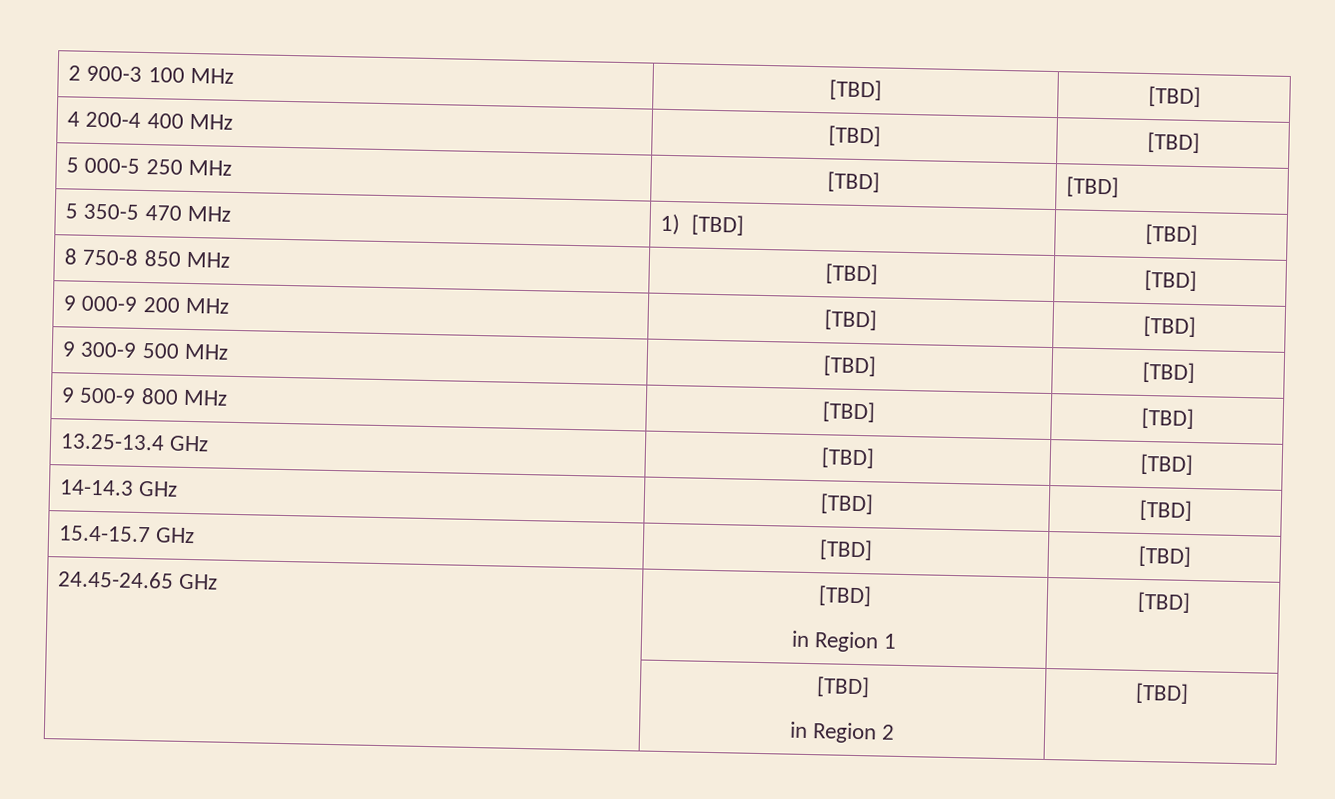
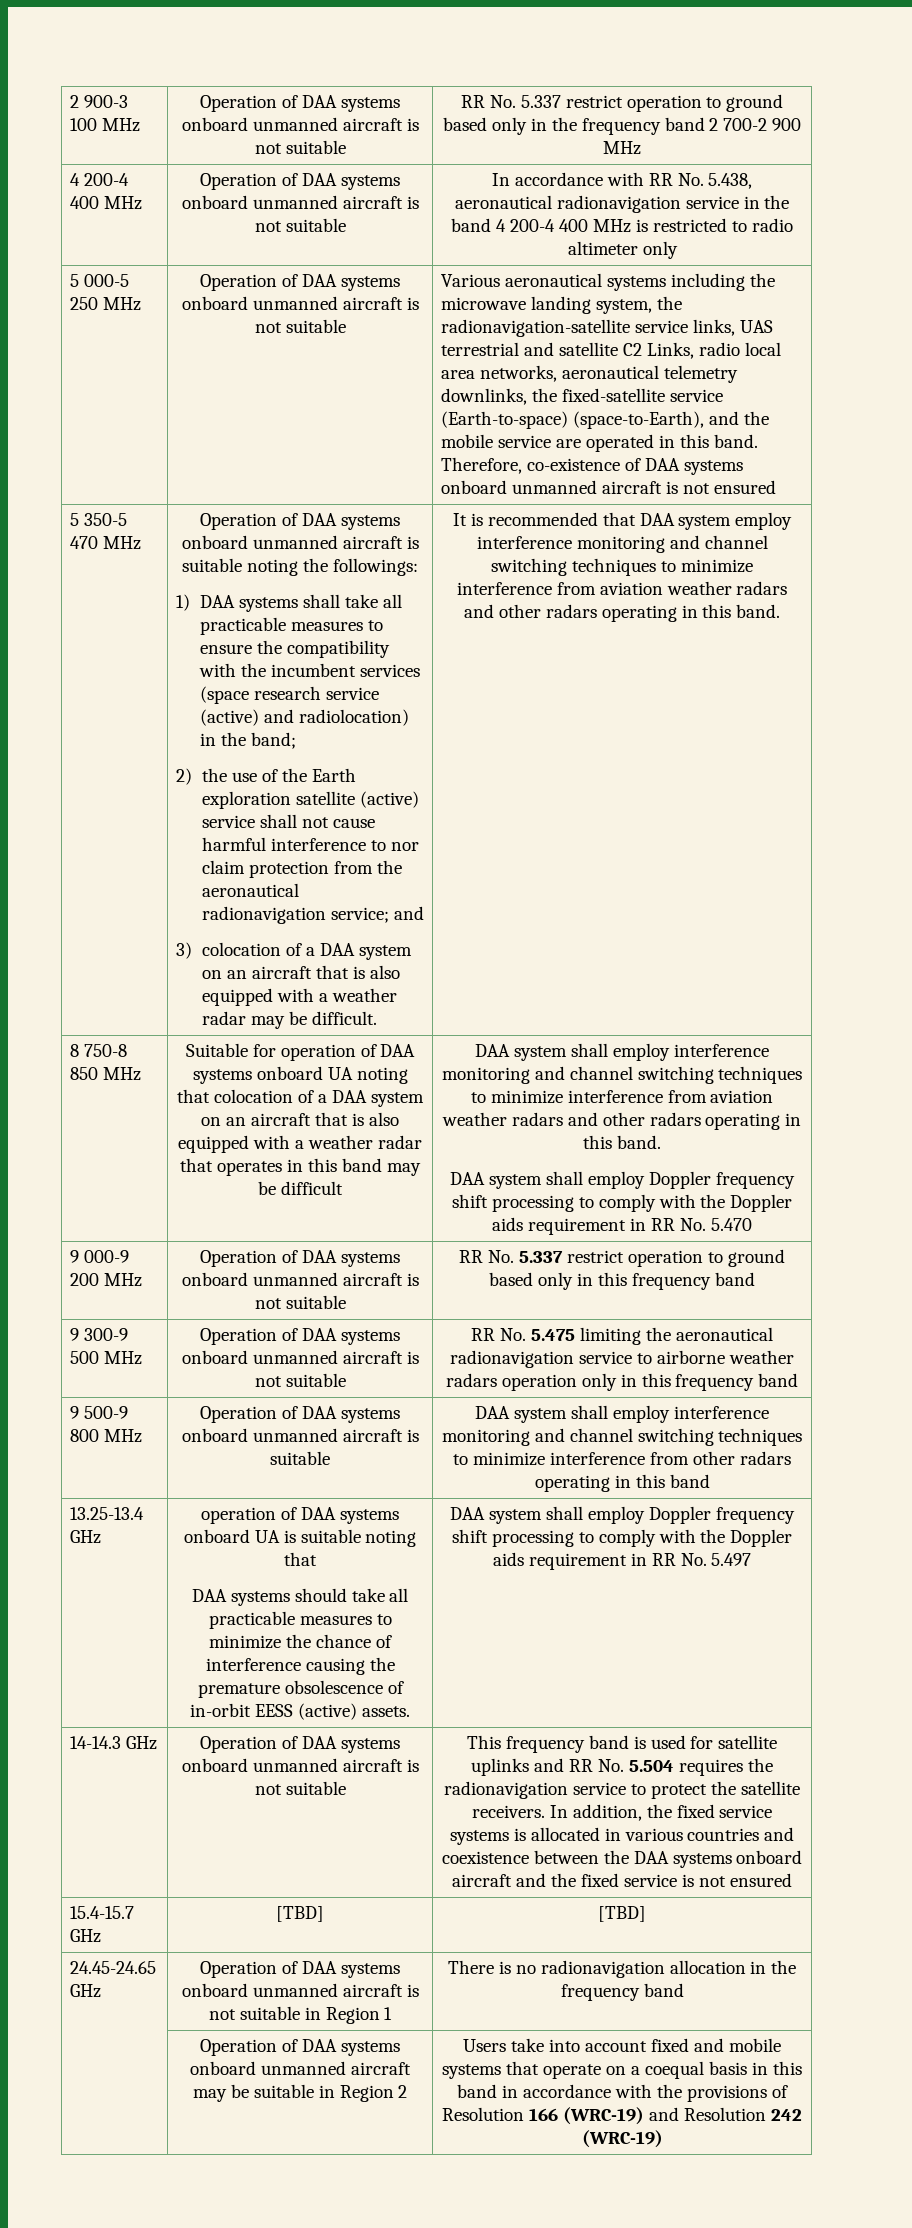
- 2 900-3 100 MHz | [TBD] | [TBD]
- 4 200-4 400 MHz | [TBD] | [TBD]
- 5 000-5 250 MHz | [TBD] | [TBD]
- 5 350-5 470 MHz | 1) [TBD] | [TBD]
- 8 750-8 850 MHz | [TBD] | [TBD]
- 9 000-9 200 MHz | [TBD] | [TBD]
- 9 300-9 500 MHz | [TBD] | [TBD]
- 9 500-9 800 MHz | [TBD] | [TBD]
- 13.25-13.4 GHz | [TBD] | [TBD]
- 14-14.3 GHz | [TBD] | [TBD]
+ 2 900-3 100 MHz | Operation of DAA systems onboard unmanned aircraft is not suitable | RR No. 5.337 restrict operation to ground based only in the frequency band 2 700-2 900 MHz
+ 4 200-4 400 MHz | Operation of DAA systems onboard unmanned aircraft is not suitable | In accordance with RR No. 5.438, aeronautical radionavigation service in the band 4 200-4 400 MHz is restricted to radio altimeter only
+ 5 000-5 250 MHz | Operation of DAA systems onboard unmanned aircraft is not suitable | Various aeronautical systems including the microwave landing system, the radionavigation-satellite service links, UAS terrestrial and satellite C2 Links, radio local area networks, aeronautical telemetry downlinks, the fixed-satellite service (Earth-to-space) (space-to-Earth), and the mobile service are operated in this band. Therefore, co-existence of DAA systems onboard unmanned aircraft is not ensured
+ 5 350-5 470 MHz | Operation of DAA systems onboard unmanned aircraft is suitable noting the followings:
+ 1) DAA systems shall take all practicable measures to ensure the compatibility with the incumbent services (space research service (active) and radiolocation) in the band;
+ 2) the use of the Earth exploration satellite (active) service shall not cause harmful interference to nor claim protection from the aeronautical radionavigation service; and
+ 3) colocation of a DAA system on an aircraft that is also equipped with a weather radar may be difficult. | It is recommended that DAA system employ interference monitoring and channel switching techniques to minimize interference from aviation weather radars and other radars operating in this band.
+ 8 750-8 850 MHz | Suitable for operation of DAA systems onboard UA noting that colocation of a DAA system on an aircraft that is also equipped with a weather radar that operates in this band may be difficult | DAA system shall employ interference monitoring and channel switching techniques to minimize interference from aviation weather radars and other radars operating in this band.
+ DAA system shall employ Doppler frequency shift processing to comply with the Doppler aids requirement in RR No. 5.470
+ 9 000-9 200 MHz | Operation of DAA systems onboard unmanned aircraft is not suitable | RR No. 5.337 restrict operation to ground based only in this frequency band
+ 9 300-9 500 MHz | Operation of DAA systems onboard unmanned aircraft is not suitable | RR No. 5.475 limiting the aeronautical radionavigation service to airborne weather radars operation only in this frequency band
+ 9 500-9 800 MHz | Operation of DAA systems onboard unmanned aircraft is suitable | DAA system shall employ interference monitoring and channel switching techniques to minimize interference from other radars operating in this band
+ 13.25-13.4 GHz | operation of DAA systems onboard UA is suitable noting that
+ DAA systems should take all practicable measures to minimize the chance of interference causing the premature obsolescence of in-orbit EESS (active) assets. | DAA system shall employ Doppler frequency shift processing to comply with the Doppler aids requirement in RR No. 5.497
+ 14-14.3 GHz | Operation of DAA systems onboard unmanned aircraft is not suitable | This frequency band is used for satellite uplinks and RR No. 5.504 requires the radionavigation service to protect the satellite receivers. In addition, the fixed service systems is allocated in various countries and coexistence between the DAA systems onboard aircraft and the fixed service is not ensured
- 24.45-24.65 GHz | [TBD]
- in Region 1 | [TBD]
- | [TBD]
- in Region 2 | [TBD]
+ 24.45-24.65 GHz | Operation of DAA systems onboard unmanned aircraft is not suitable in Region 1 | There is no radionavigation allocation in the frequency band
+ | Operation of DAA systems onboard unmanned aircraft may be suitable in Region 2 | Users take into account fixed and mobile systems that operate on a coequal basis in this band in accordance with the provisions of Resolution 166 (WRC-19) and Resolution 242 (WRC-19)

